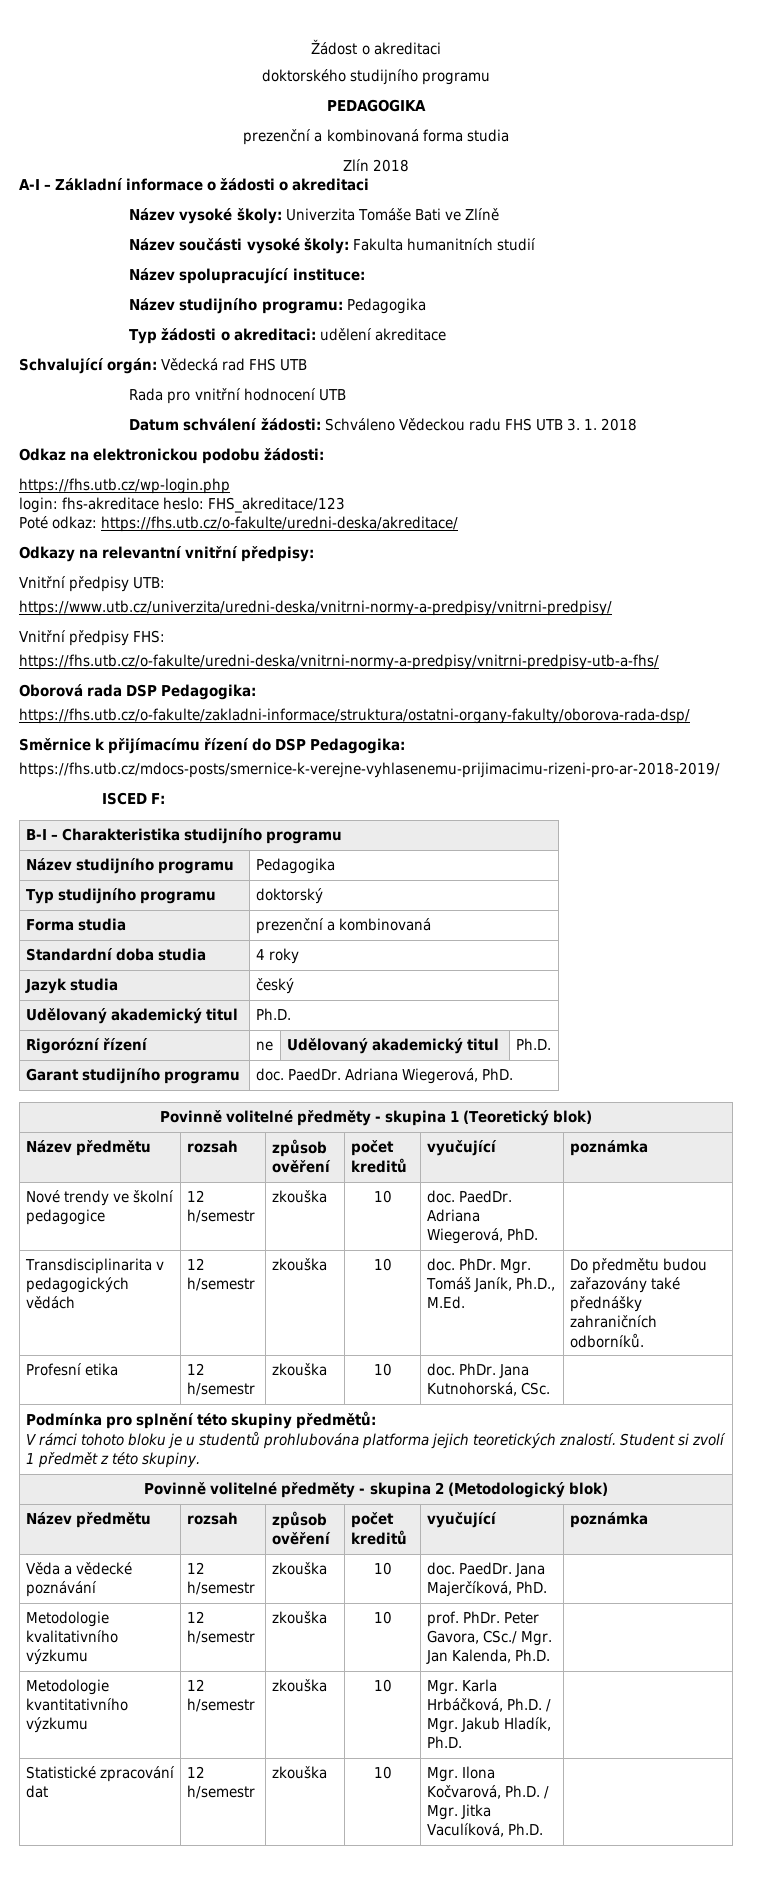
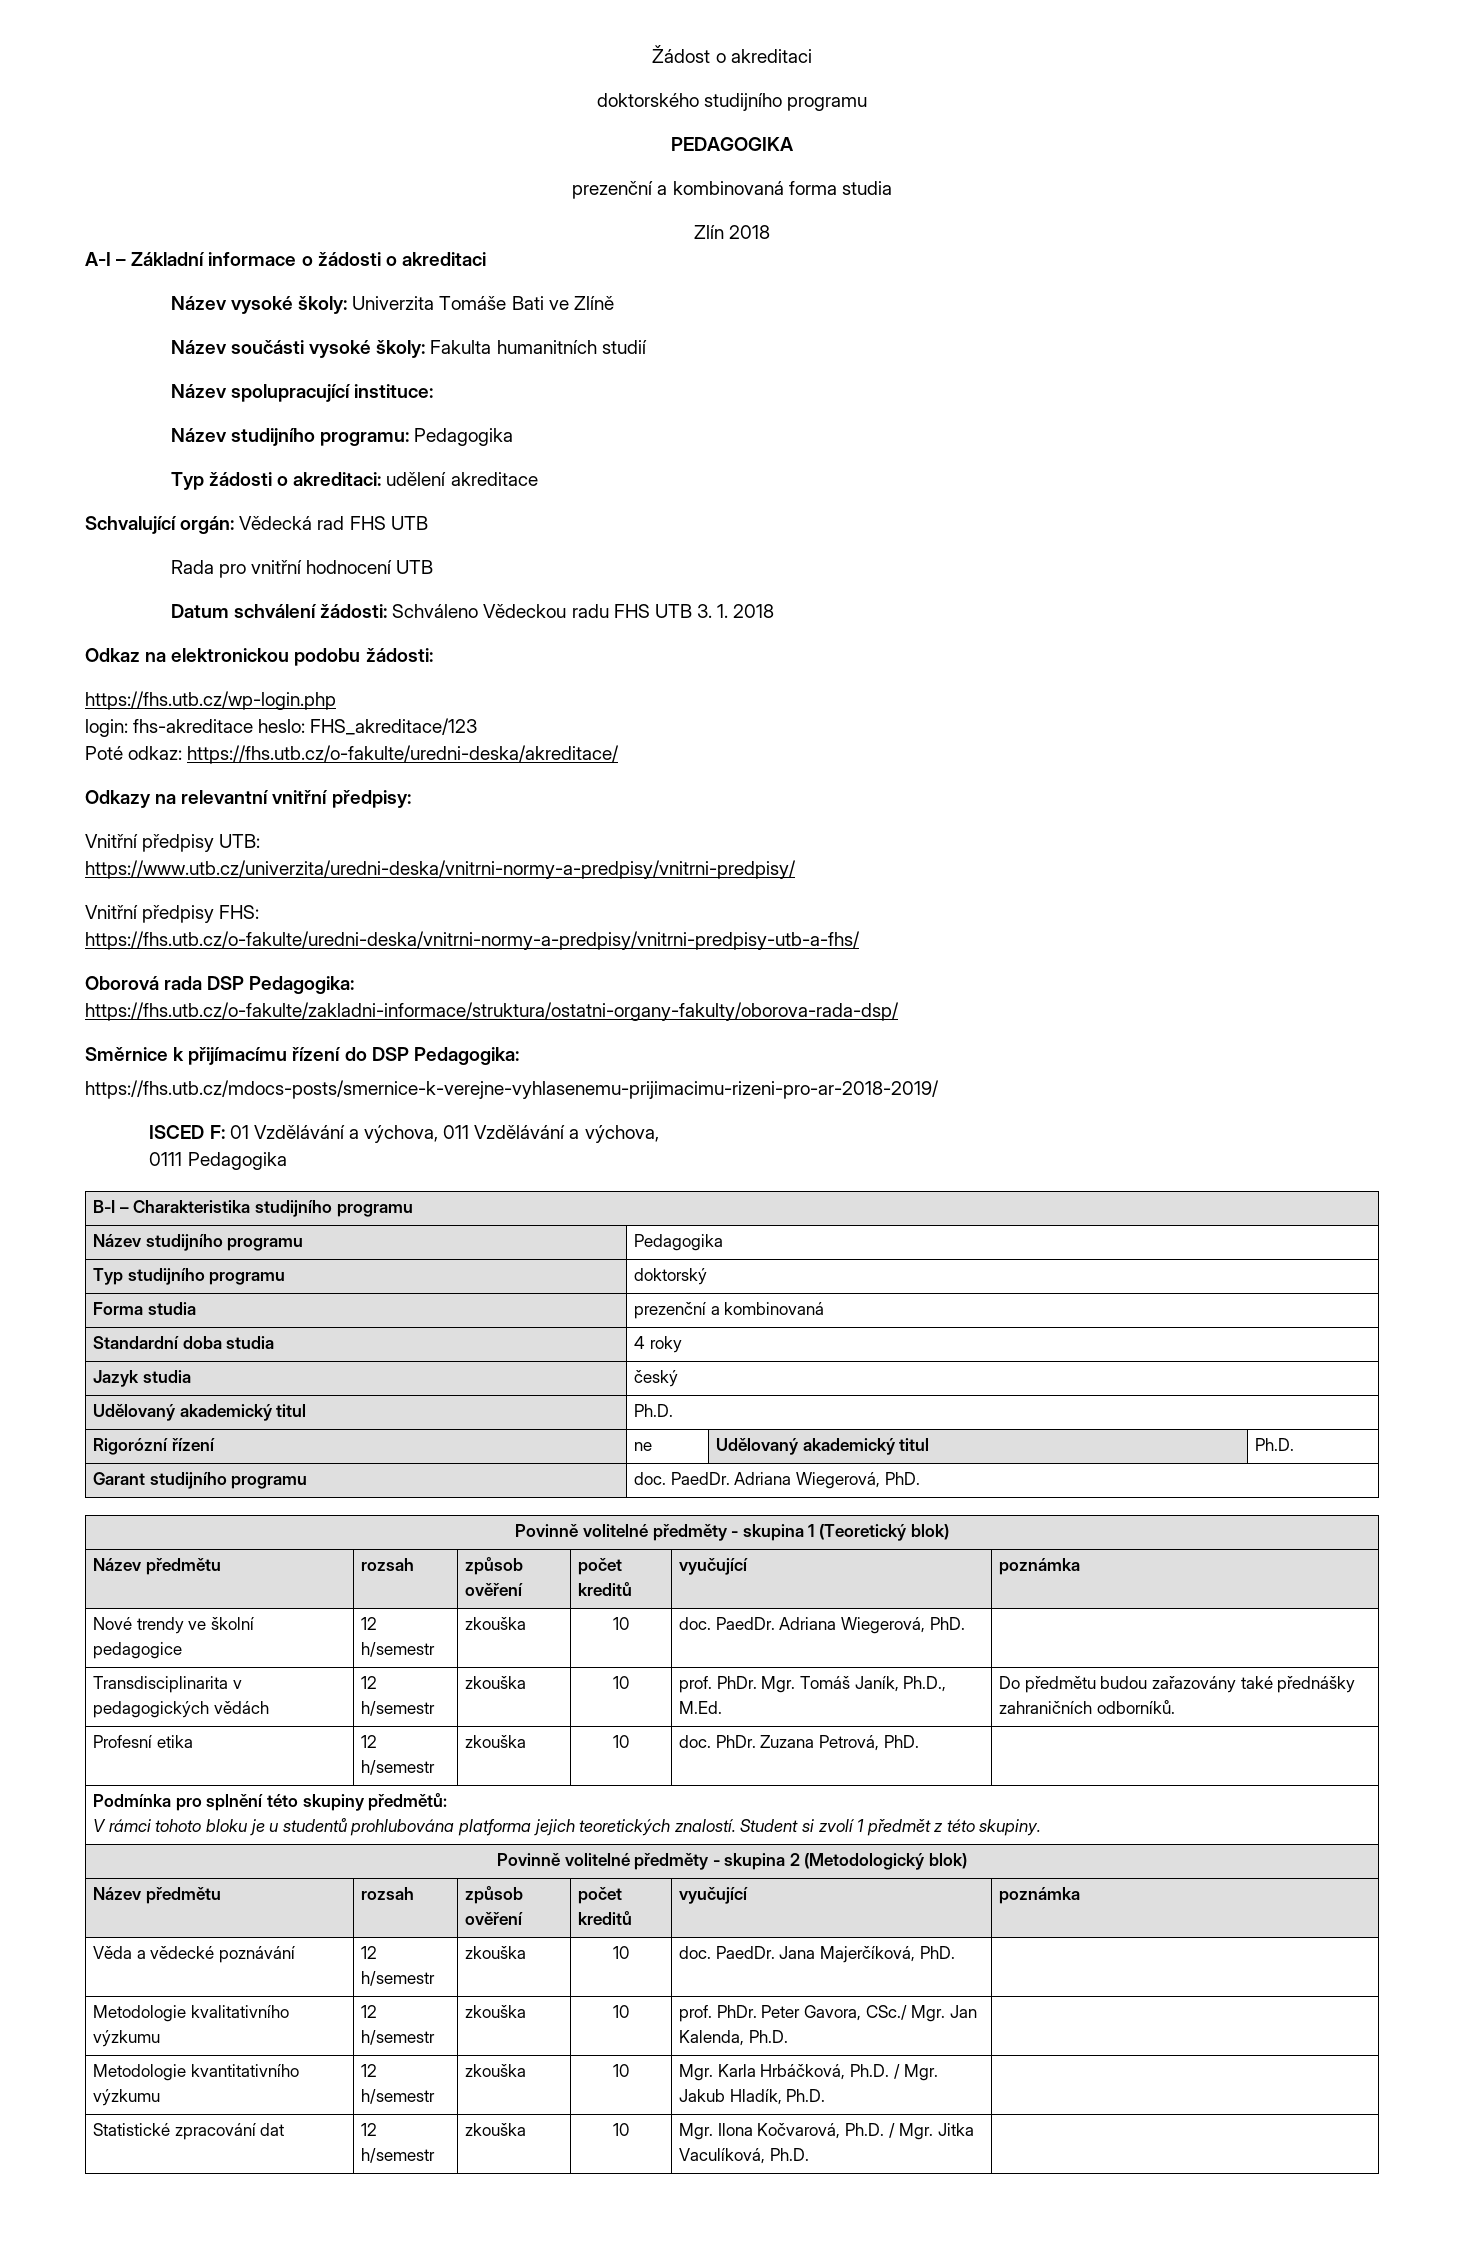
- ISCED F:
+ ISCED F: 01 Vzdělávání a výchova, 011 Vzdělávání a výchova,
+ 0111 Pedagogika
- Transdisciplinarita v pedagogických vědách | 12 h/semestr | zkouška | 10 | doc. PhDr. Mgr. Tomáš Janík, Ph.D., M.Ed. | Do předmětu budou zařazovány také přednášky zahraničních odborníků.
+ Transdisciplinarita v pedagogických vědách | 12 h/semestr | zkouška | 10 | prof. PhDr. Mgr. Tomáš Janík, Ph.D., M.Ed. | Do předmětu budou zařazovány také přednášky zahraničních odborníků.
- Profesní etika | 12 h/semestr | zkouška | 10 | doc. PhDr. Jana Kutnohorská, CSc. |
+ Profesní etika | 12 h/semestr | zkouška | 10 | doc. PhDr. Zuzana Petrová, PhD. |

